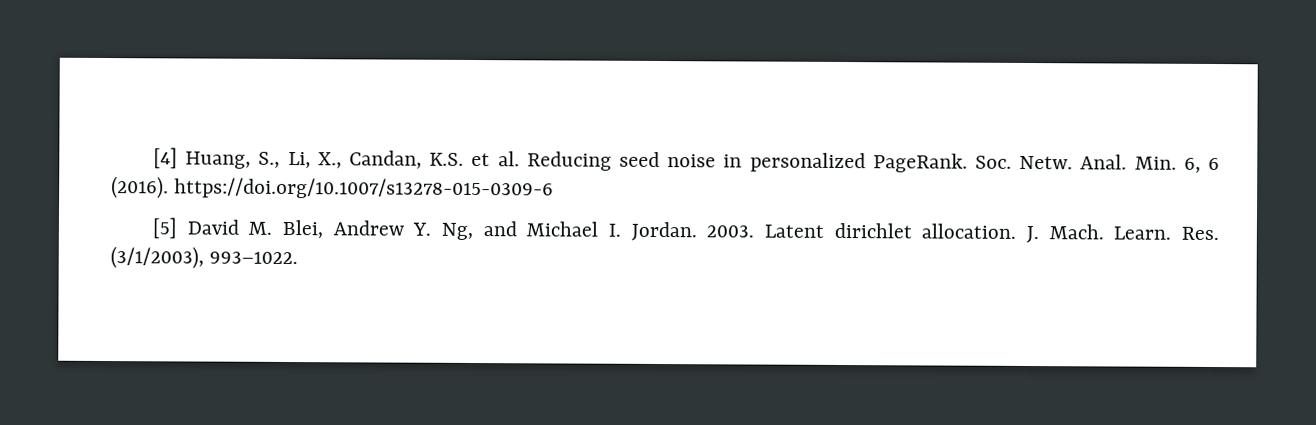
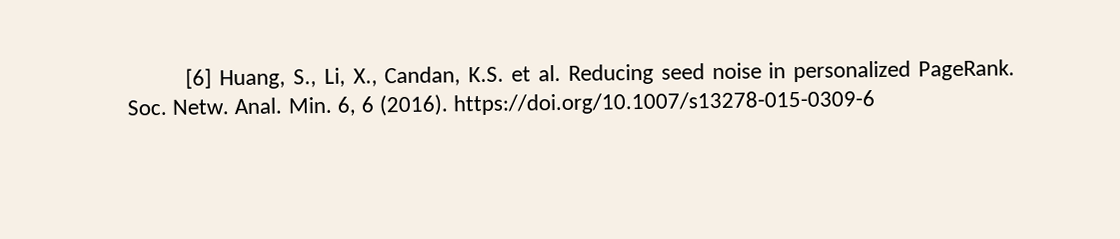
- [4] Huang, S., Li, X., Candan, K.S. et al. Reducing seed noise in personalized PageRank.
+ [6] Huang, S., Li, X., Candan, K.S. et al. Reducing seed noise in personalized PageRank.
- [5] David M. Blei, Andrew Y. Ng, and Michael I. Jordan. 2003. Latent dirichlet allocation. J. Mach. Learn. Res. (3/1/2003), 993–1022.

